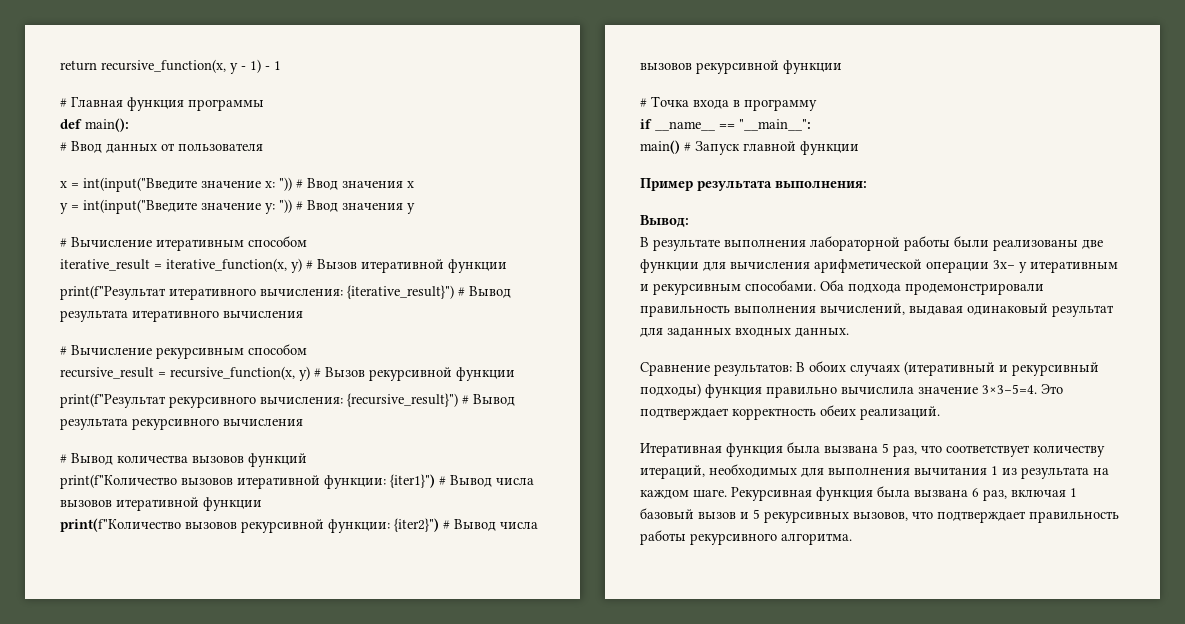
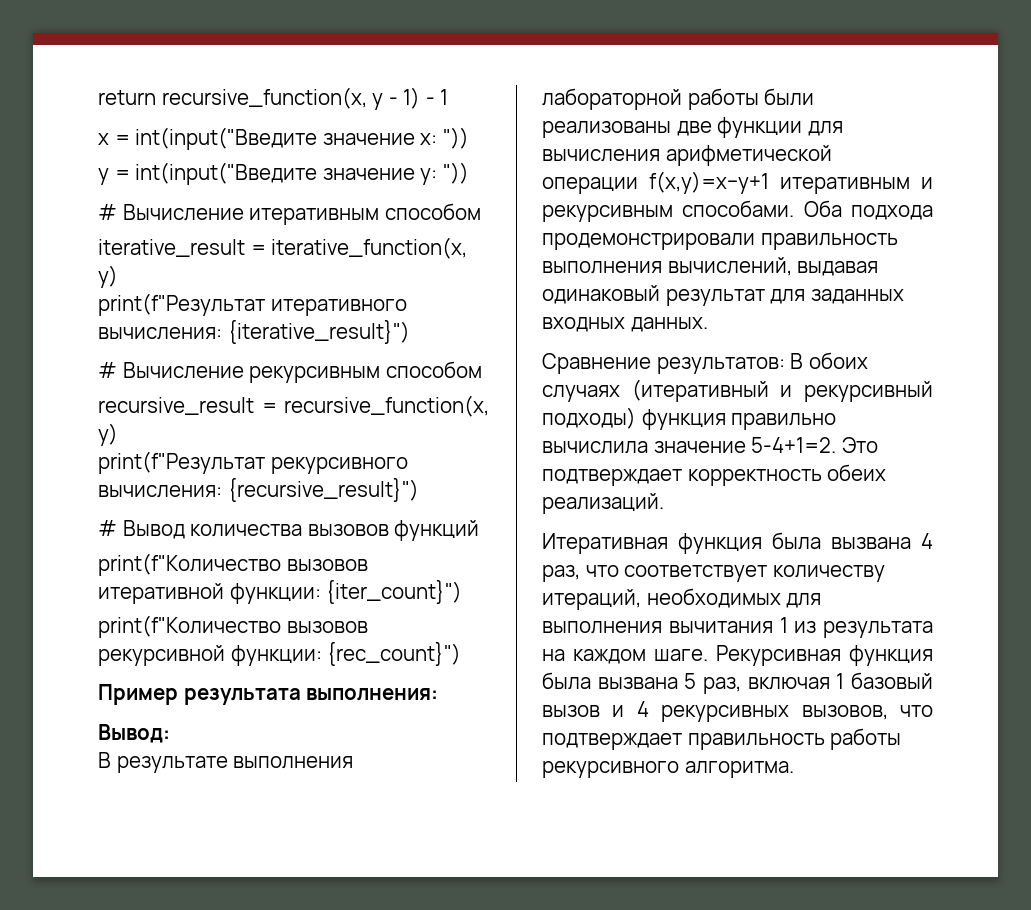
- # Главная функция программы
- def main():
- # Ввод данных от пользователя
- x = int(input("Введите значение x: ")) # Ввод значения x
+ x = int(input("Введите значение x: "))
- y = int(input("Введите значение y: ")) # Ввод значения y
+ y = int(input("Введите значение y: "))
- iterative_result = iterative_function(x, y) # Вызов итеративной функции
+ iterative_result = iterative_function(x, y)
- print(f"Результат итеративного вычисления: {iterative_result}") # Вывод результата итеративного вычисления
+ print(f"Результат итеративного вычисления: {iterative_result}")
- recursive_result = recursive_function(x, y) # Вызов рекурсивной функции
+ recursive_result = recursive_function(x, y)
- print(f"Результат рекурсивного вычисления: {recursive_result}") # Вывод результата рекурсивного вычисления
+ print(f"Результат рекурсивного вычисления: {recursive_result}")
- print(f"Количество вызовов итеративной функции: {iter1}") # Вывод числа вызовов итеративной функции
- print(f"Количество вызовов рекурсивной функции: {iter2}") # Вывод числа вызовов рекурсивной функции
- # Точка входа в программу
- if __name__ == "__main__":
- main() # Запуск главной функции
+ print(f"Количество вызовов итеративной функции: {iter_count}")
+ print(f"Количество вызовов рекурсивной функции: {rec_count}")
- В результате выполнения лабораторной работы были реализованы две функции для вычисления арифметической операции 3x− y итеративным и рекурсивным способами.
+ В результате выполнения лабораторной работы были реализованы две функции для вычисления арифметической операции f(x,y)=x−y+1 итеративным и рекурсивным способами.
- Сравнение результатов: В обоих случаях (итеративный и рекурсивный подходы) функция правильно вычислила значение 3×3−5=4.
+ Сравнение результатов: В обоих случаях (итеративный и рекурсивный подходы) функция правильно вычислила значение 5-4+1=2.
- Итеративная функция была вызвана 5 раз, что соответствует количеству итераций, необходимых для выполнения вычитания 1 из результата на каждом шаге.
+ Итеративная функция была вызвана 4 раз, что соответствует количеству итераций, необходимых для выполнения вычитания 1 из результата на каждом шаге.
- Рекурсивная функция была вызвана 6 раз, включая 1 базовый вызов и 5 рекурсивных вызовов, что подтверждает правильность работы рекурсивного алгоритма.
+ Рекурсивная функция была вызвана 5 раз, включая 1 базовый вызов и 4 рекурсивных вызовов, что подтверждает правильность работы рекурсивного алгоритма.

